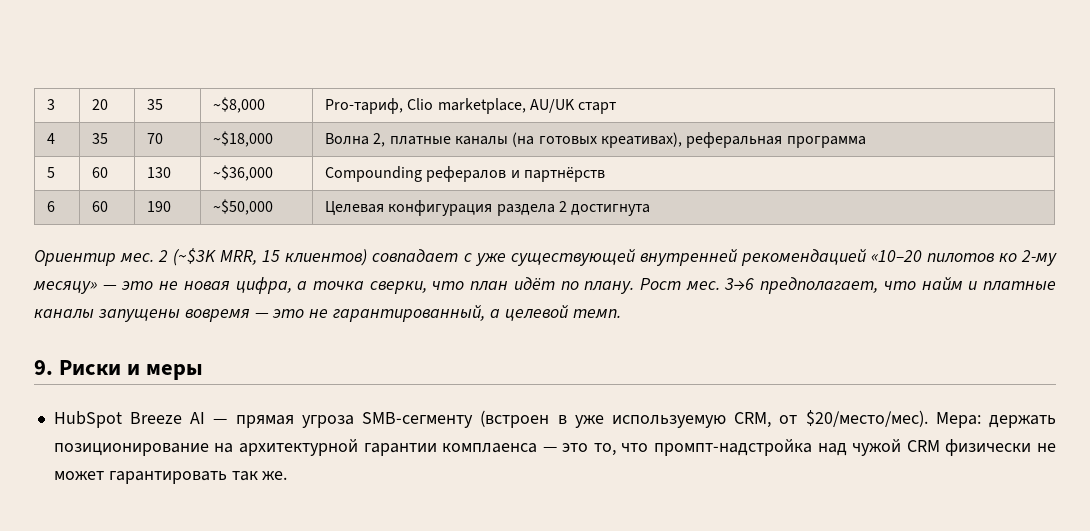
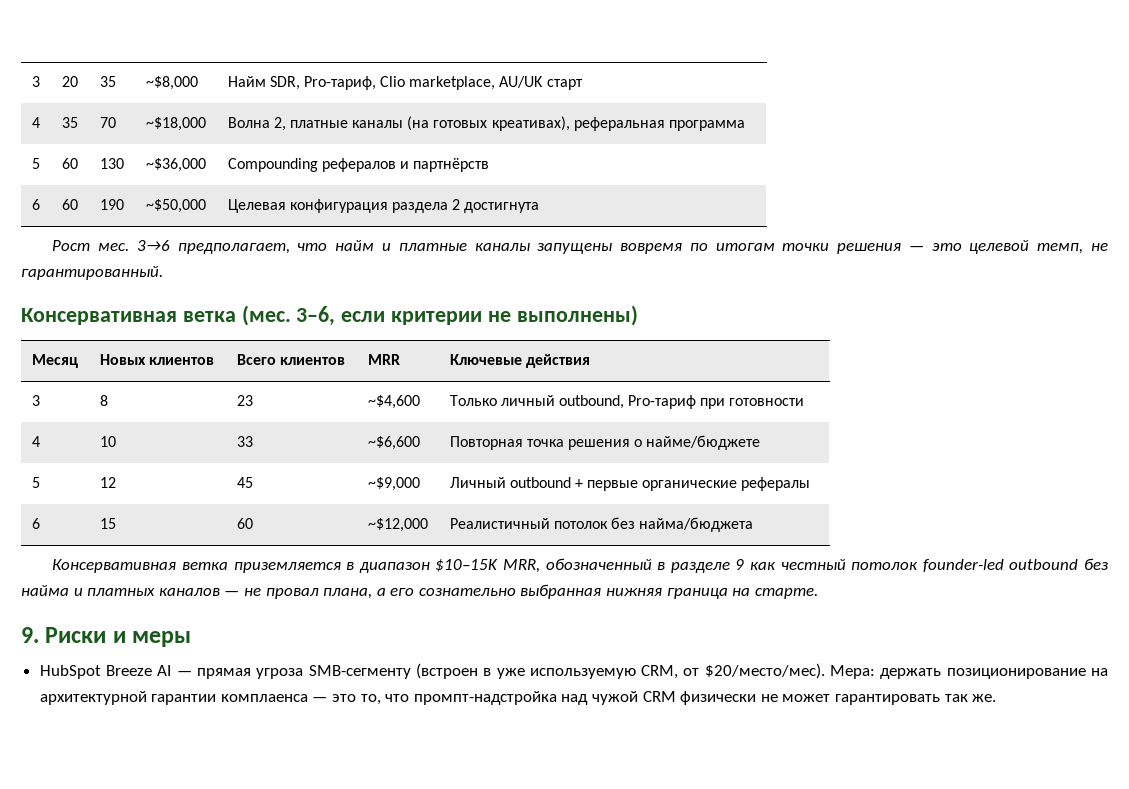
- 3 | 20 | 35 | ~$8,000 | Pro-тариф, Clio marketplace, AU/UK старт
+ 3 | 20 | 35 | ~$8,000 | Найм SDR, Pro-тариф, Clio marketplace, AU/UK старт
- Ориентир мес. 2 (~$3K MRR, 15 клиентов) совпадает с уже существующей внутренней рекомендацией «10–20 пилотов ко 2-му месяцу» — это не новая цифра, а точка сверки, что план идёт по плану.
- 3→6 предполагает, что найм и платные каналы запущены вовремя — это не гарантированный, а целевой темп.
+ 3→6 предполагает, что найм и платные каналы запущены вовремя по итогам точки решения — это целевой темп, не гарантированный.
+ Консервативная ветка (мес. 3–6, если критерии не выполнены)
+ Месяц | Новых клиентов | Всего клиентов | MRR | Ключевые действия
+ 3 | 8 | 23 | ~$4,600 | Только личный outbound, Pro-тариф при готовности
+ 4 | 10 | 33 | ~$6,600 | Повторная точка решения о найме/бюджете
+ 5 | 12 | 45 | ~$9,000 | Личный outbound + первые органические рефералы
+ 6 | 15 | 60 | ~$12,000 | Реалистичный потолок без найма/бюджета
+ Консервативная ветка приземляется в диапазон $10–15K MRR, обозначенный в разделе 9 как честный потолок founder-led outbound без найма и платных каналов — не провал плана, а его сознательно выбранная нижняя граница на старте.

